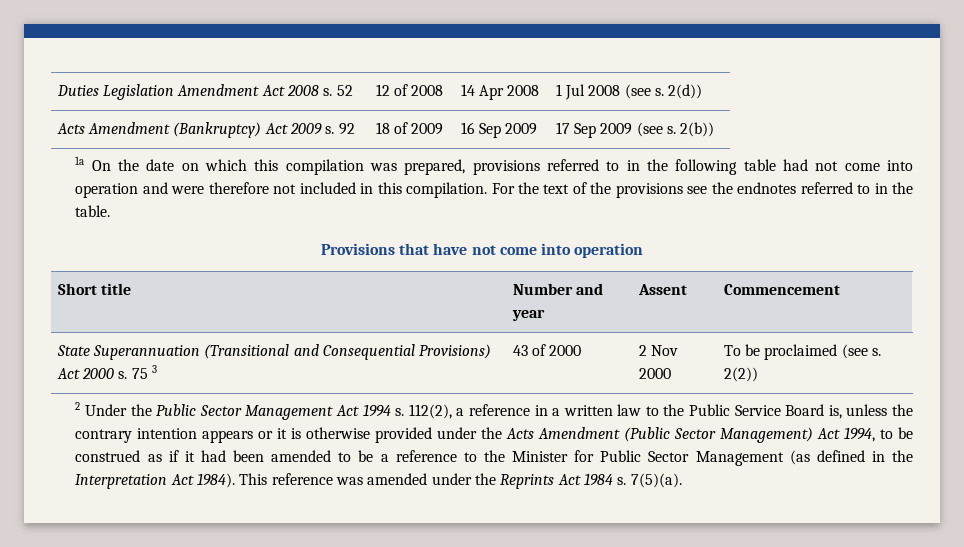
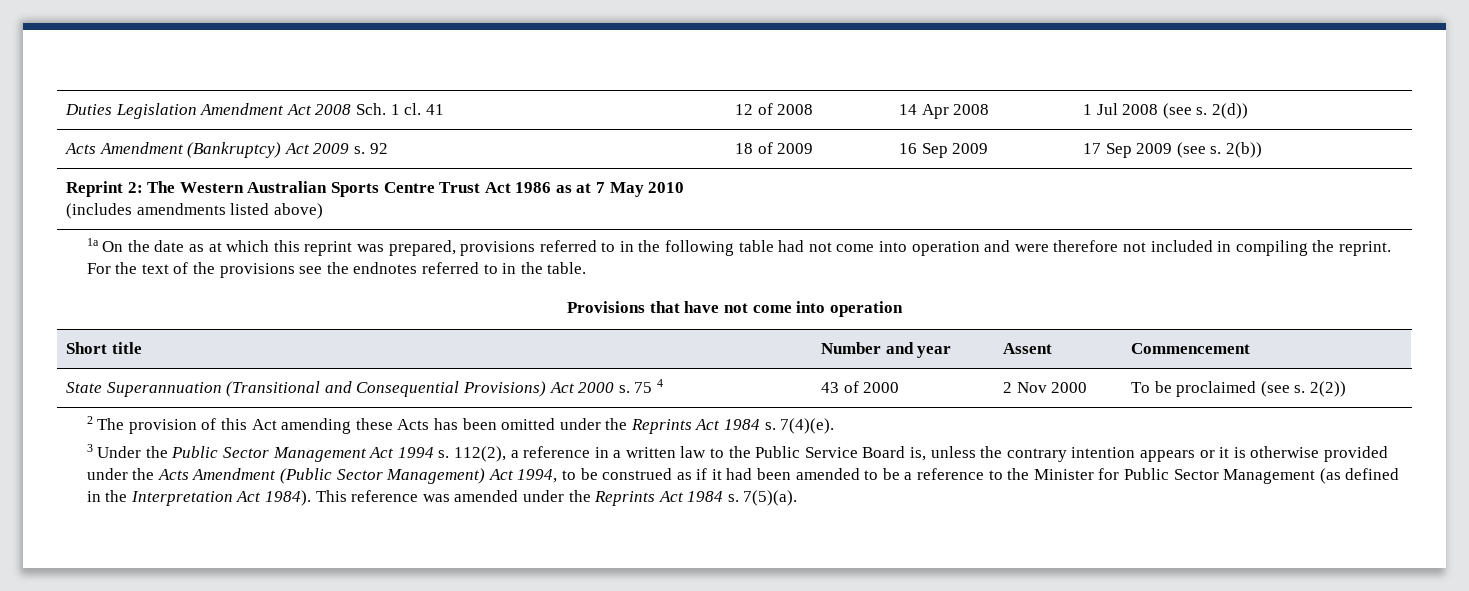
- Duties Legislation Amendment Act 2008 s. 52 | 12 of 2008 | 14 Apr 2008 | 1 Jul 2008 (see s. 2(d))
+ Duties Legislation Amendment Act 2008 Sch. 1 cl. 41 | 12 of 2008 | 14 Apr 2008 | 1 Jul 2008 (see s. 2(d))
+ Reprint 2: The Western Australian Sports Centre Trust Act 1986 as at 7 May 2010
+ (includes amendments listed above)
- 1a On the date on which this compilation was prepared, provisions referred to in the following table had not come into operation and were therefore not included in this compilation.
+ 1a On the date as at which this reprint was prepared, provisions referred to in the following table had not come into operation and were therefore not included in compiling the reprint.
- State Superannuation (Transitional and Consequential Provisions) Act 2000 s. 75 3 | 43 of 2000 | 2 Nov 2000 | To be proclaimed (see s. 2(2))
+ State Superannuation (Transitional and Consequential Provisions) Act 2000 s. 75 4 | 43 of 2000 | 2 Nov 2000 | To be proclaimed (see s. 2(2))
- 2 Under the Public Sector Management Act 1994 s.
+ 2 The provision of this Act amending these Acts has been omitted under the Reprints Act 1984 s. 7(4)(e).
+ 3 Under the Public Sector Management Act 1994 s.

